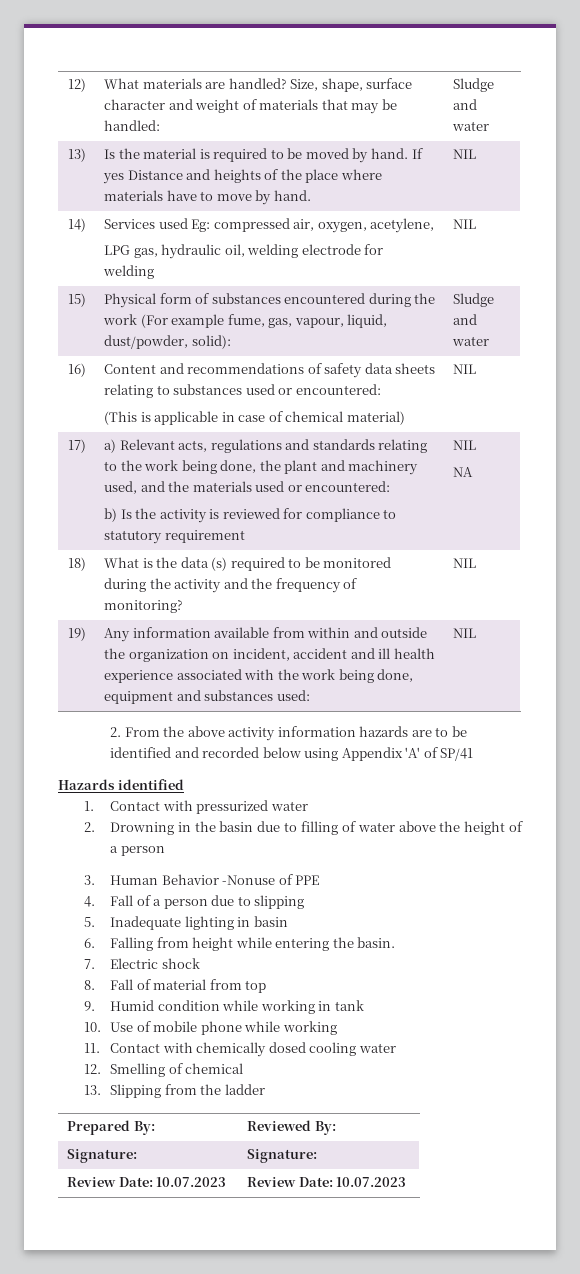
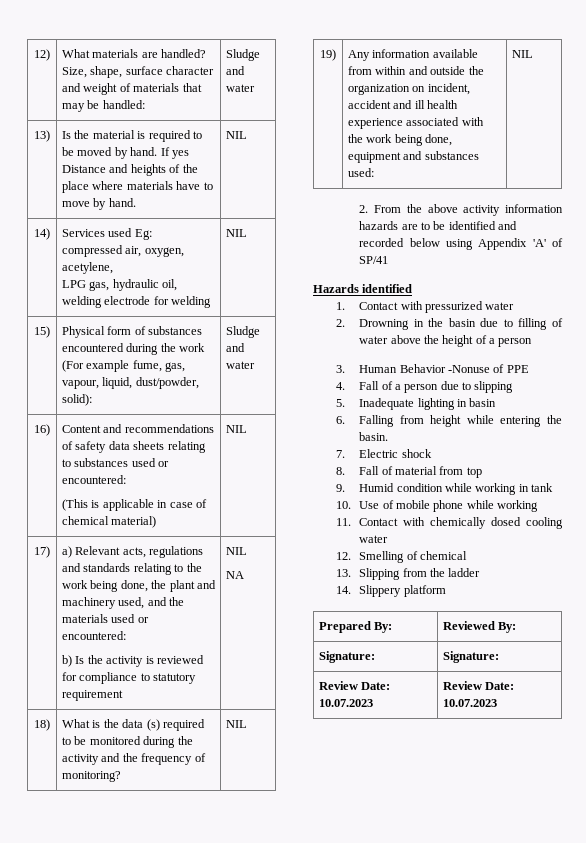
+ 14. Slippery platform

